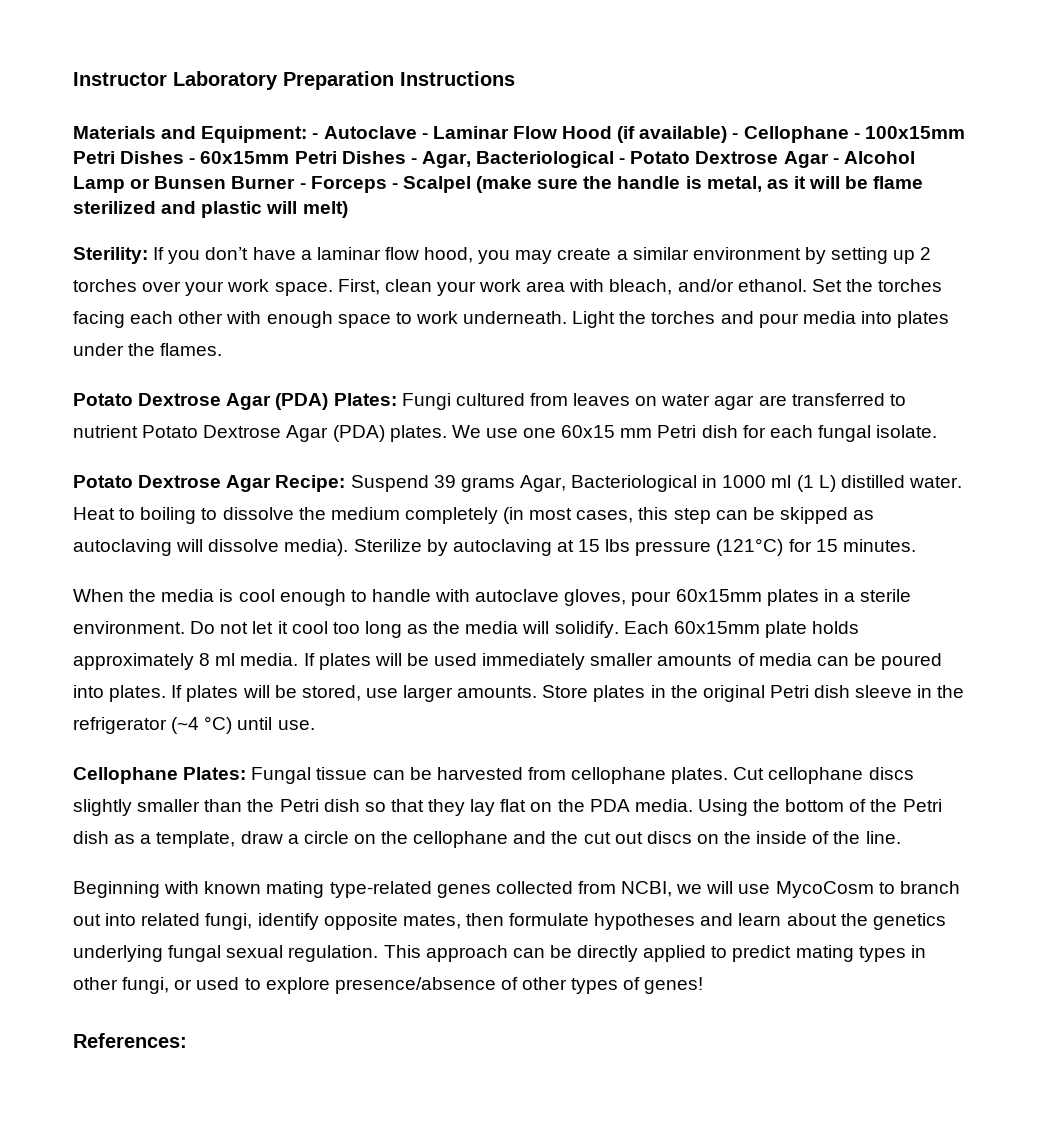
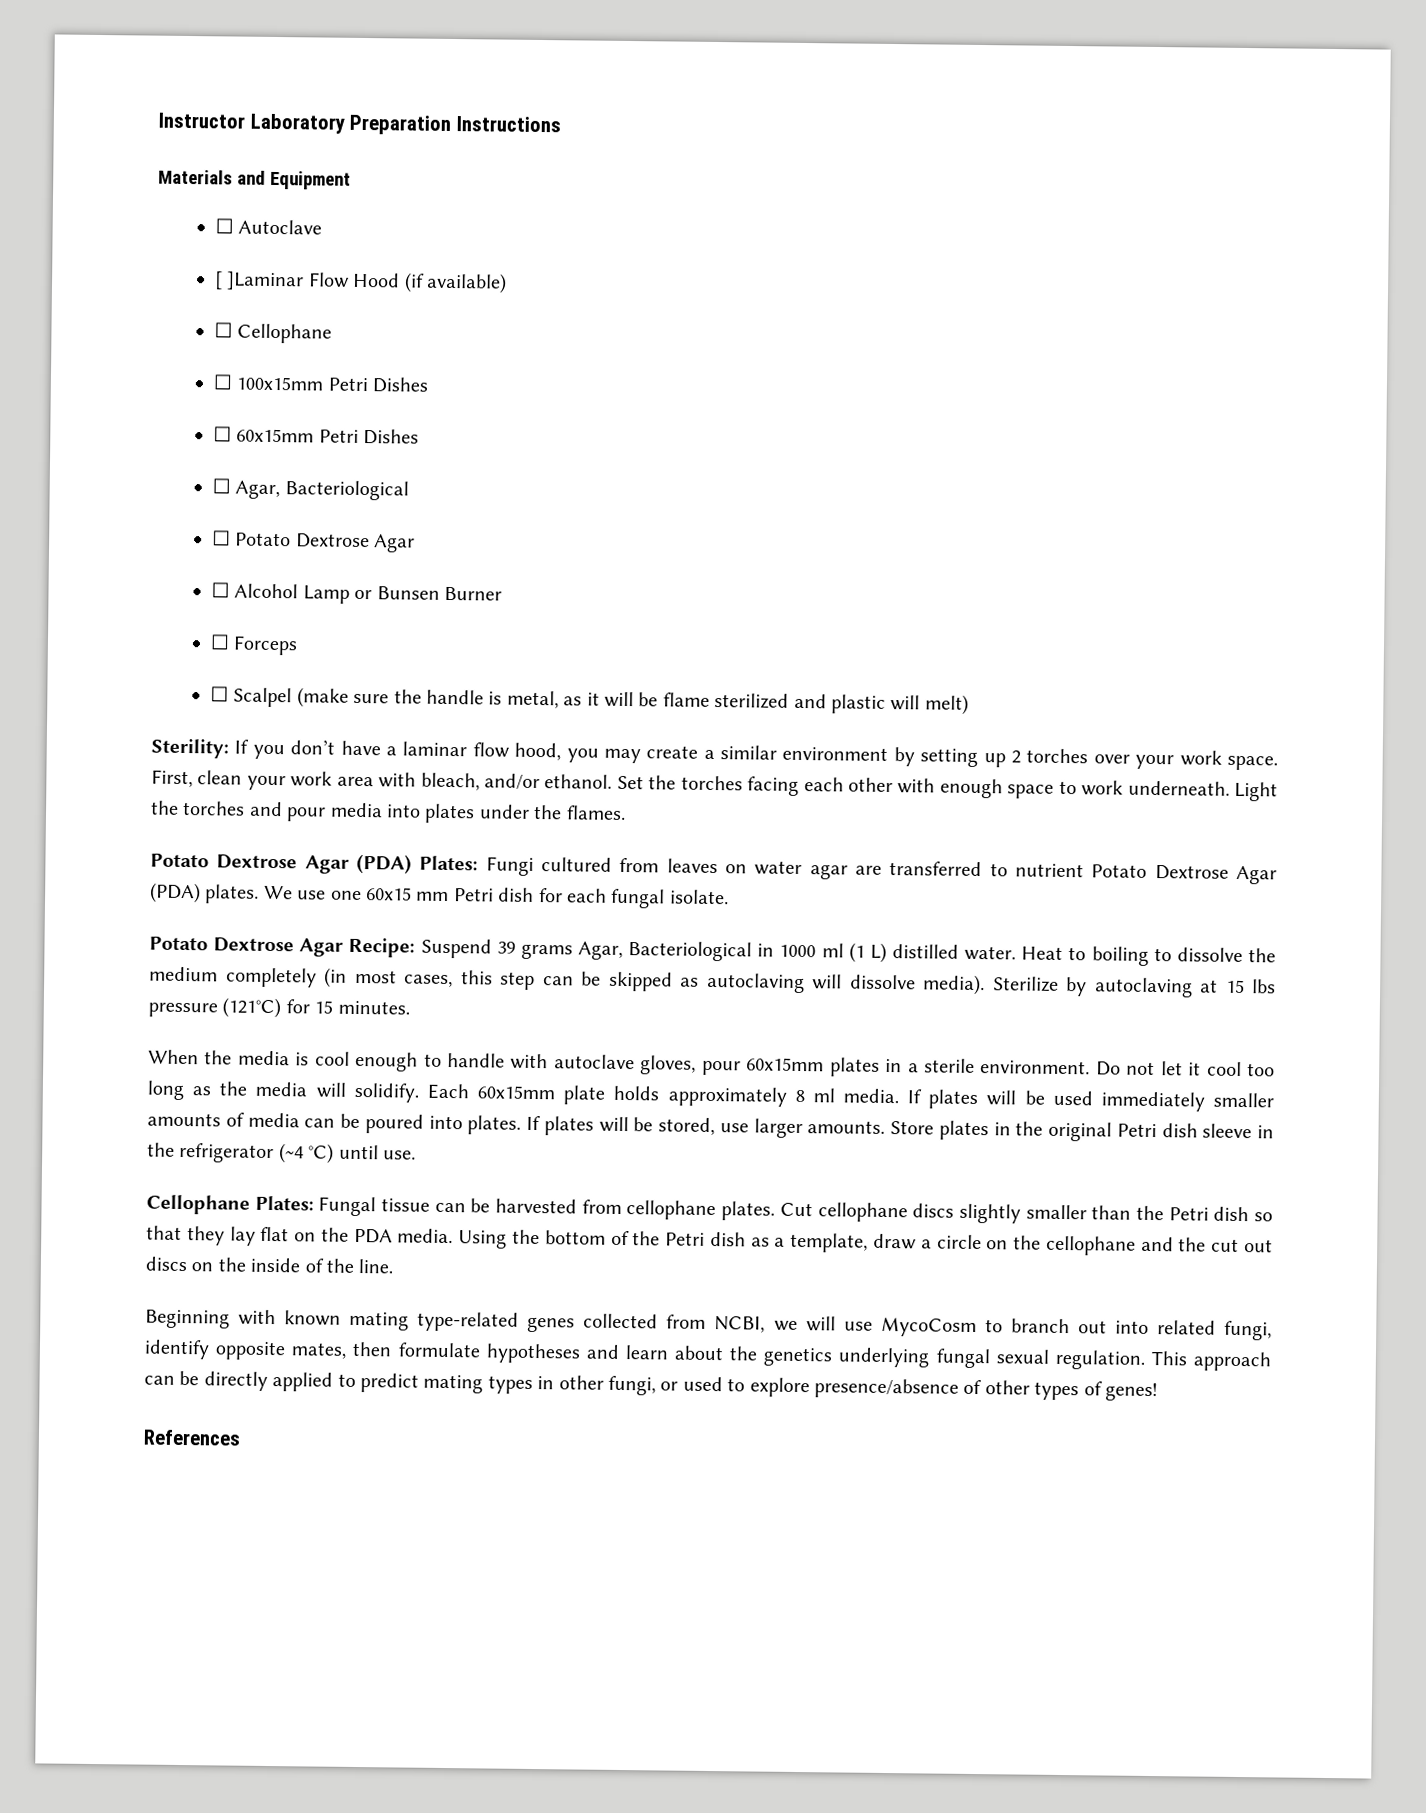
- Materials and Equipment: - Autoclave - Laminar Flow Hood (if available) - Cellophane - 100x15mm Petri Dishes - 60x15mm Petri Dishes - Agar, Bacteriological - Potato Dextrose Agar - Alcohol Lamp or Bunsen Burner - Forceps - Scalpel (make sure the handle is metal, as it will be flame sterilized and plastic will melt)
+ Materials and Equipment
+ ☐ Autoclave
+ [ ]Laminar Flow Hood (if available)
+ ☐ Cellophane
+ ☐ 100x15mm Petri Dishes
+ ☐ 60x15mm Petri Dishes
+ ☐ Agar, Bacteriological
+ ☐ Potato Dextrose Agar
+ ☐ Alcohol Lamp or Bunsen Burner
+ ☐ Forceps
+ ☐ Scalpel (make sure the handle is metal, as it will be flame sterilized and plastic will melt)
- References:
+ References

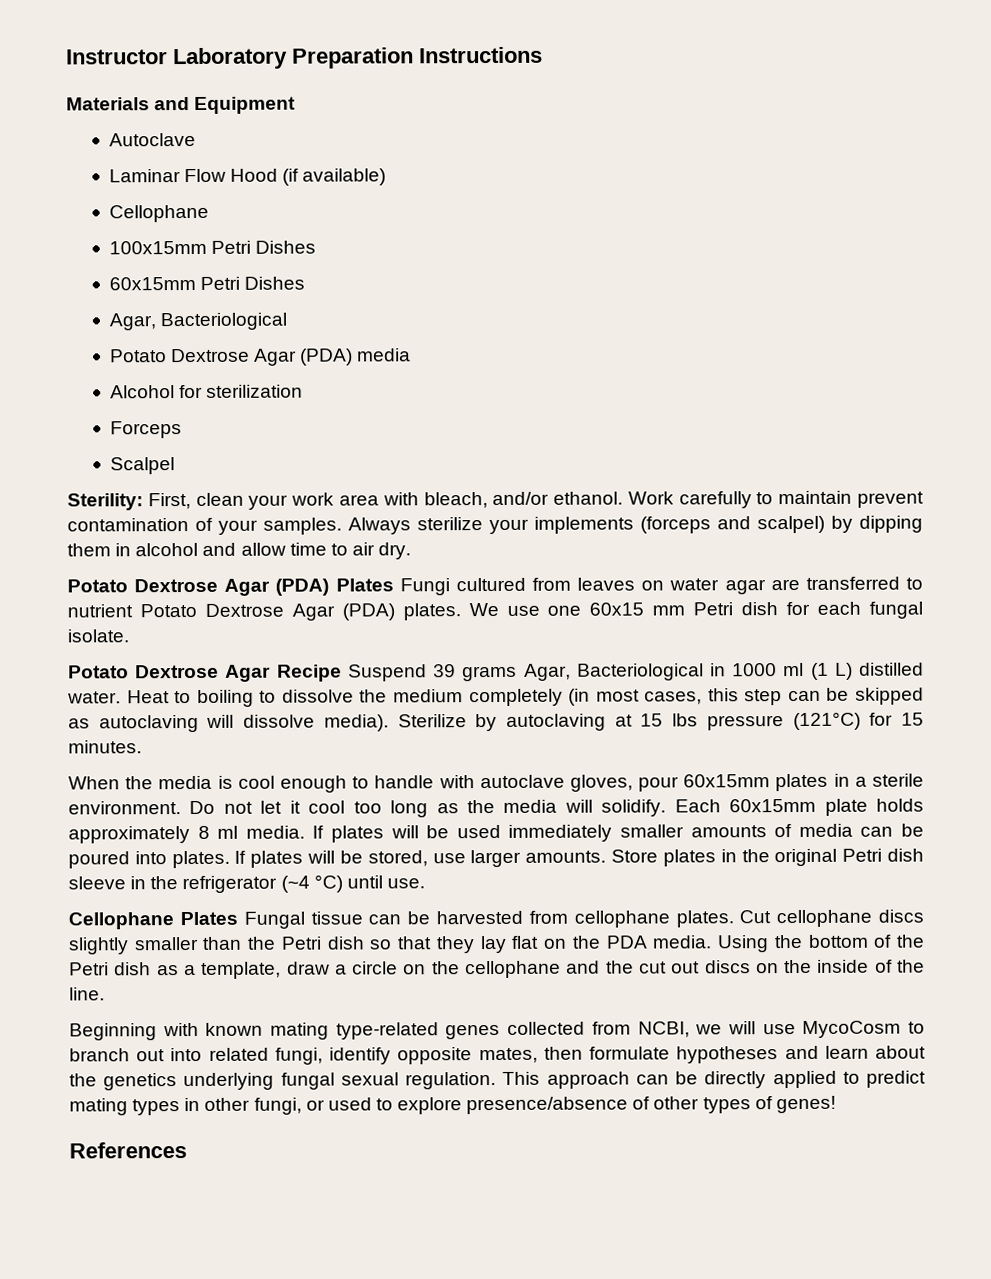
- ☐ Autoclave
+ Autoclave
- [ ]Laminar Flow Hood (if available)
- ☐ Cellophane
+ Laminar Flow Hood (if available)
+ Cellophane
- ☐ 100x15mm Petri Dishes
+ 100x15mm Petri Dishes
- ☐ 60x15mm Petri Dishes
- ☐ Agar, Bacteriological
+ 60x15mm Petri Dishes
+ Agar, Bacteriological
- ☐ Potato Dextrose Agar
- ☐ Alcohol Lamp or Bunsen Burner
- ☐ Forceps
+ Potato Dextrose Agar (PDA) media
+ Alcohol for sterilization
+ Forceps
- ☐ Scalpel (make sure the handle is metal, as it will be flame sterilized and plastic will melt)
- Sterility: If you don’t have a laminar flow hood, you may create a similar environment by setting up 2 torches over your work space. First, clean your work area with bleach, and/or ethanol.
+ Scalpel
+ Sterility: First, clean your work area with bleach, and/or ethanol.
- Set the torches facing each other with enough space to work underneath. Light the torches and pour media into plates under the flames.
- Potato Dextrose Agar (PDA) Plates: Fungi cultured from leaves on water agar are transferred to nutrient Potato Dextrose Agar (PDA) plates.
+ Work carefully to maintain prevent contamination of your samples. Always sterilize your implements (forceps and scalpel) by dipping them in alcohol and allow time to air dry.
+ Potato Dextrose Agar (PDA) Plates Fungi cultured from leaves on water agar are transferred to nutrient Potato Dextrose Agar (PDA) plates.
- Potato Dextrose Agar Recipe: Suspend 39 grams Agar, Bacteriological in 1000 ml (1 L) distilled water.
+ Potato Dextrose Agar Recipe Suspend 39 grams Agar, Bacteriological in 1000 ml (1 L) distilled water.
- Cellophane Plates: Fungal tissue can be harvested from cellophane plates.
+ Cellophane Plates Fungal tissue can be harvested from cellophane plates.

